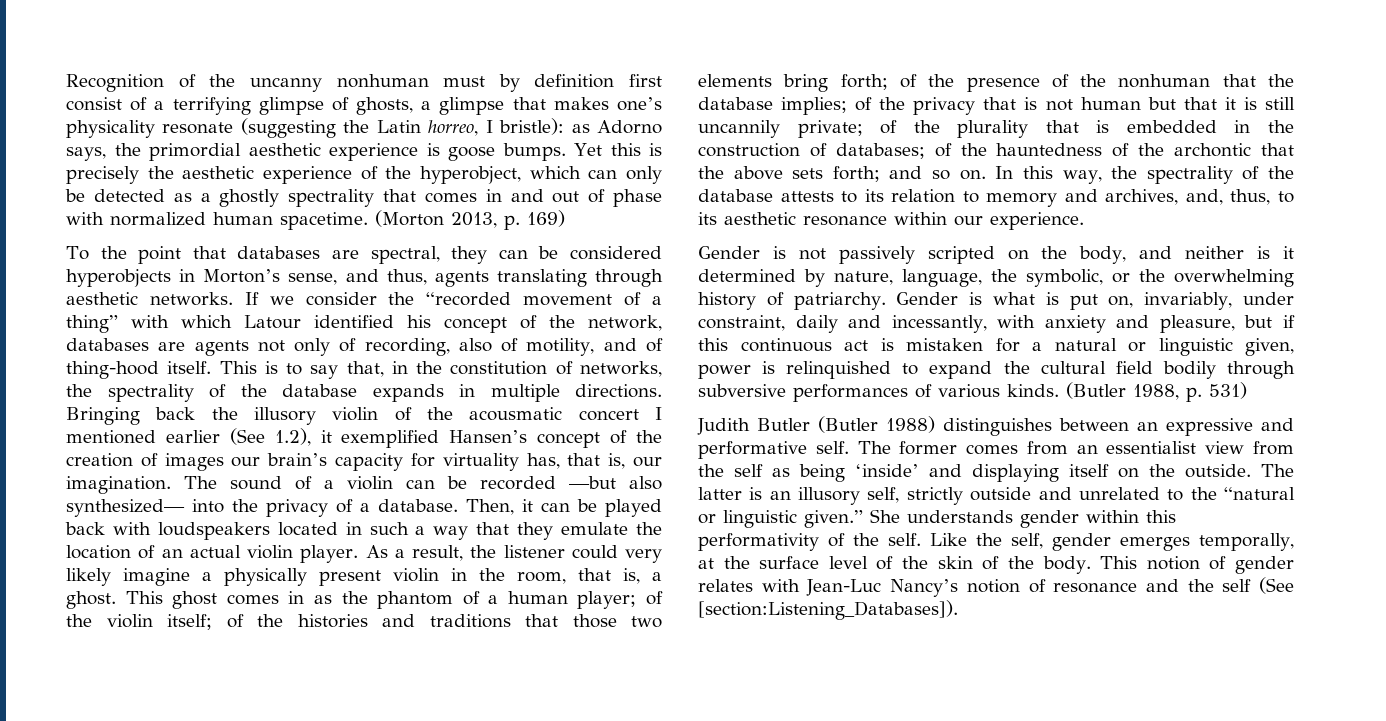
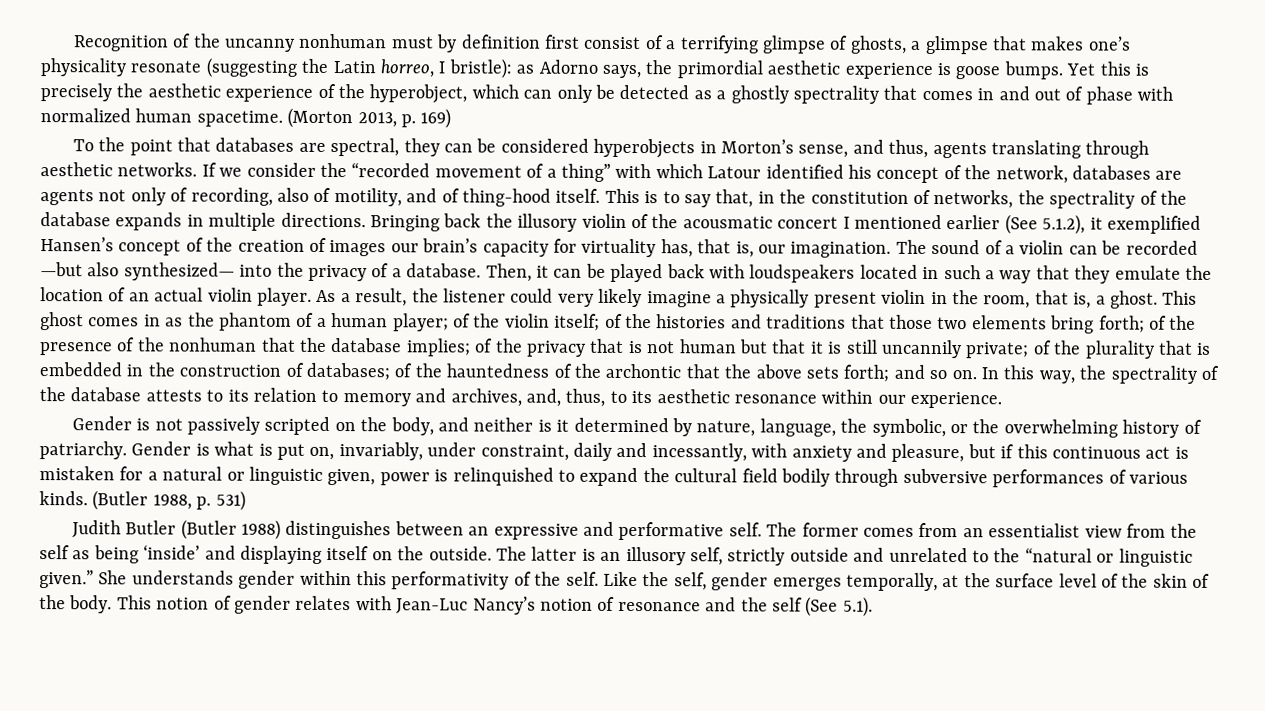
- Bringing back the illusory violin of the acousmatic concert I mentioned earlier (See 1.2), it exemplified Hansen’s concept of the creation of images our brain’s capacity for virtuality has, that is, our imagination.
+ Bringing back the illusory violin of the acousmatic concert I mentioned earlier (See 5.1.2), it exemplified Hansen’s concept of the creation of images our brain’s capacity for virtuality has, that is, our imagination.
- This notion of gender relates with Jean-Luc Nancy’s notion of resonance and the self (See [section:Listening_Databases]).
+ This notion of gender relates with Jean-Luc Nancy’s notion of resonance and the self (See 5.1).

